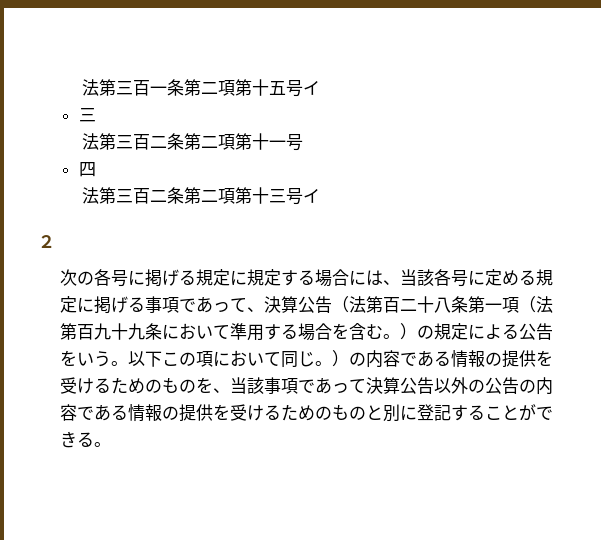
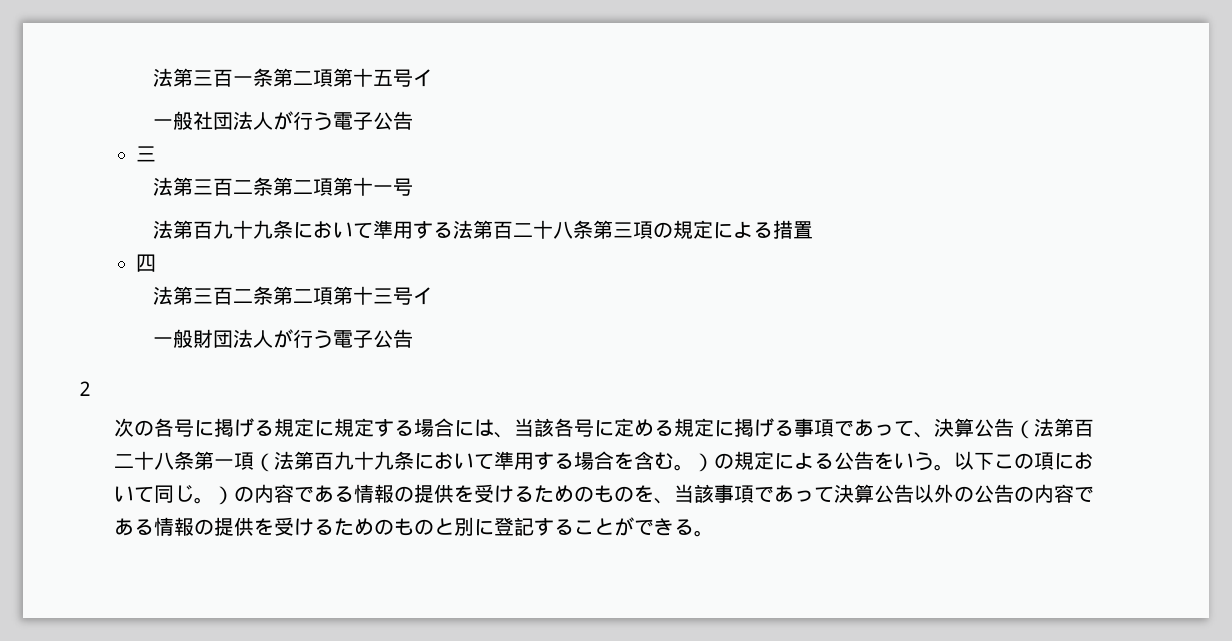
+ 一般社団法人が行う電子公告
+ 法第百九十九条において準用する法第百二十八条第三項の規定による措置
+ 一般財団法人が行う電子公告

